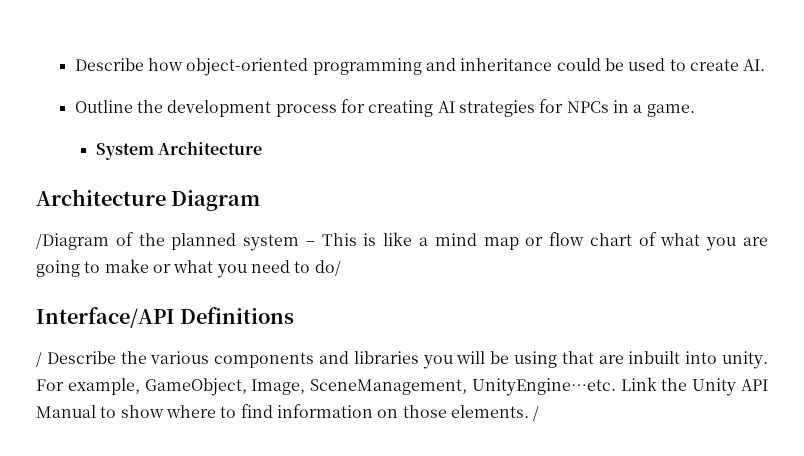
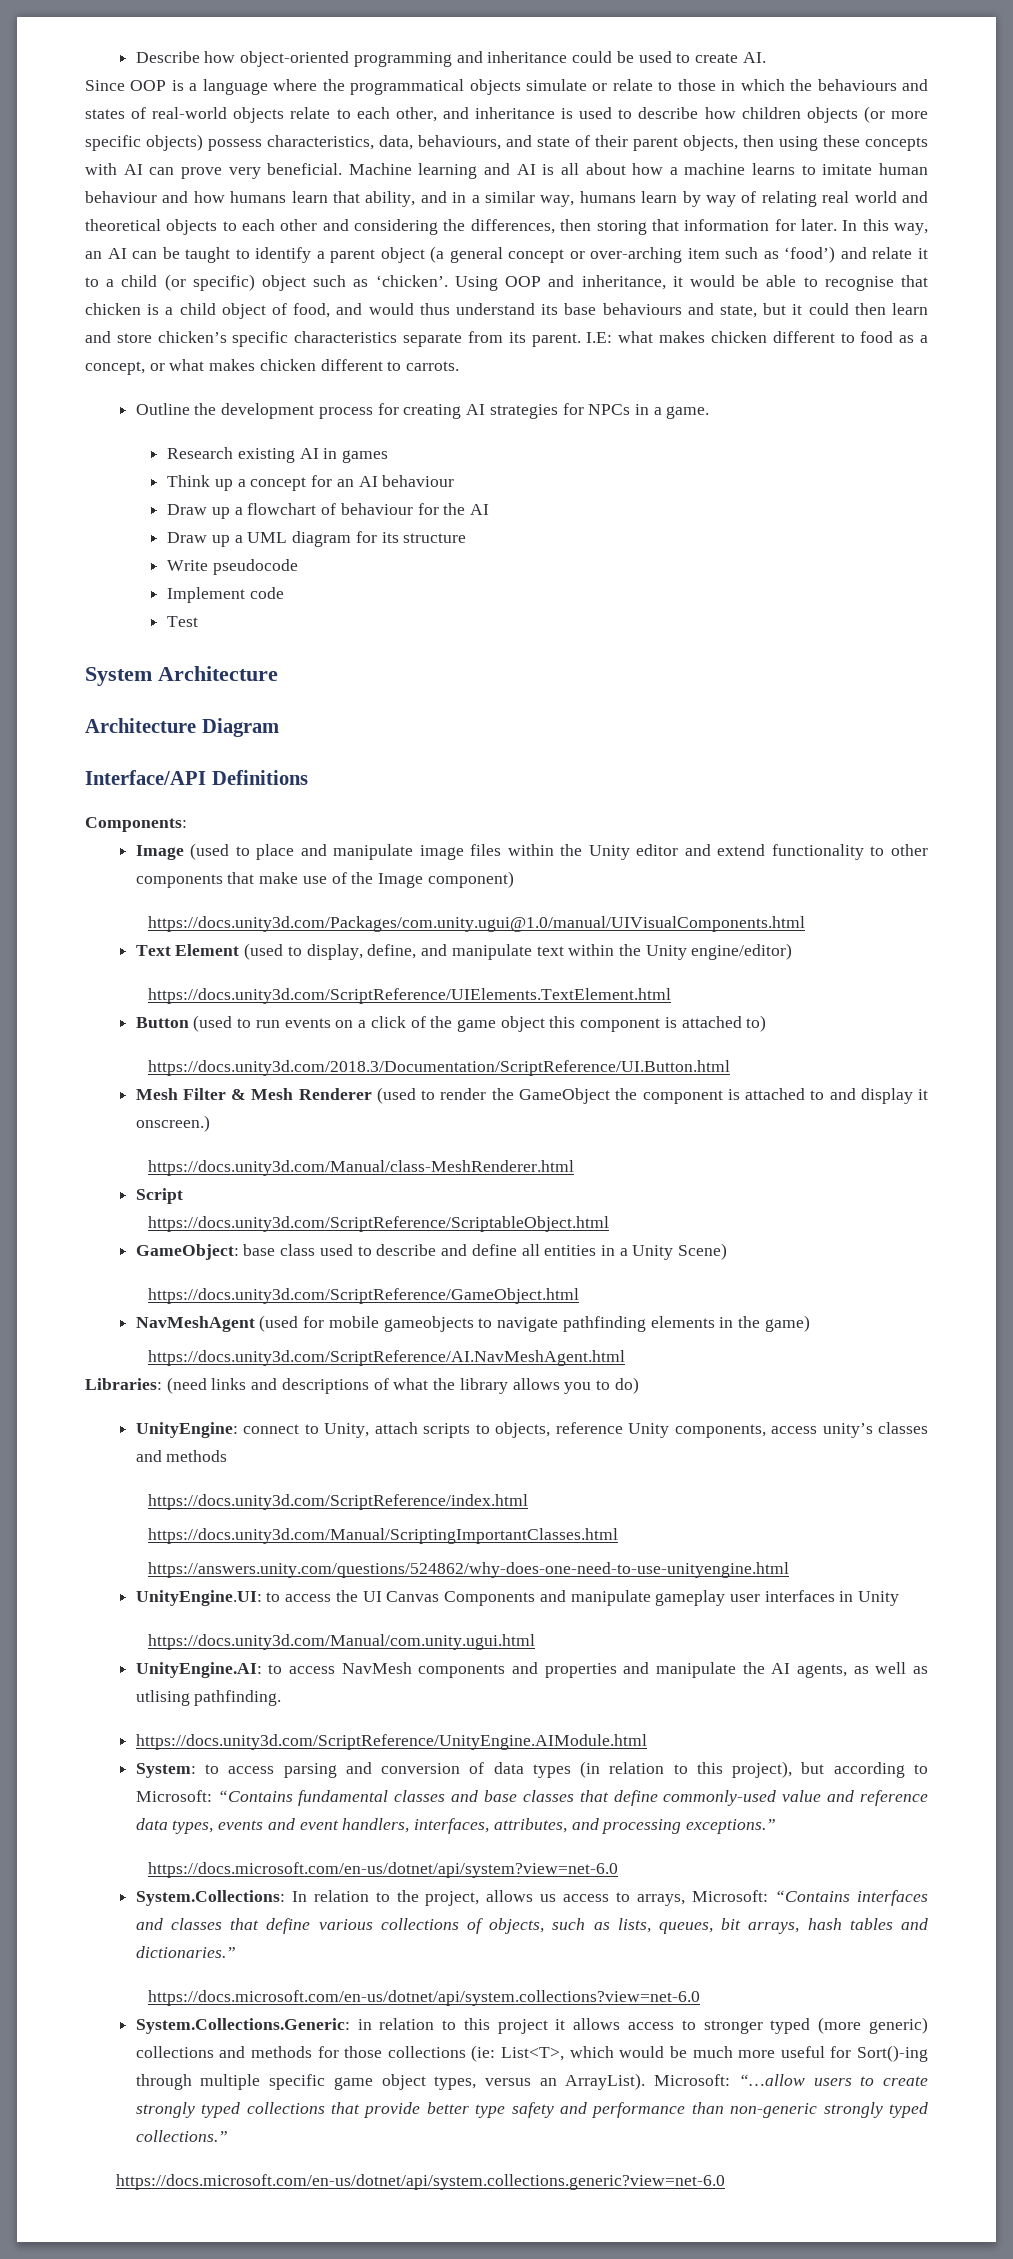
+ Since OOP is a language where the programmatical objects simulate or relate to those in which the behaviours and states of real-world objects relate to each other, and inheritance is used to describe how children objects (or more specific objects) possess characteristics, data, behaviours, and state of their parent objects, then using these concepts with AI can prove very beneficial. Machine learning and AI is all about how a machine learns to imitate human behaviour and how humans learn that ability, and in a similar way, humans learn by way of relating real world and theoretical objects to each other and considering the differences, then storing that information for later. In this way, an AI can be taught to identify a parent object (a general concept or over-arching item such as ‘food’) and relate it to a child (or specific) object such as ‘chicken’. Using OOP and inheritance, it would be able to recognise that chicken is a child object of food, and would thus understand its base behaviours and state, but it could then learn and store chicken’s specific characteristics separate from its parent. I.E: what makes chicken different to food as a concept, or what makes chicken different to carrots.
+ Research existing AI in games
+ Think up a concept for an AI behaviour
+ Draw up a flowchart of behaviour for the AI
+ Draw up a UML diagram for its structure
+ Write pseudocode
+ Implement code
+ Test
  System Architecture
  Architecture Diagram
- /Diagram of the planned system – This is like a mind map or flow chart of what you are going to make or what you need to do/
  Interface/API Definitions
- / Describe the various components and libraries you will be using that are inbuilt into unity. For example, GameObject, Image, SceneManagement, UnityEngine…etc. Link the Unity API Manual to show where to find information on those elements. /
+ Components:
+ Image (used to place and manipulate image files within the Unity editor and extend functionality to other components that make use of the Image component)
+ https://docs.unity3d.com/Packages/com.unity.ugui@1.0/manual/UIVisualComponents.html
+ Text Element (used to display, define, and manipulate text within the Unity engine/editor)
+ https://docs.unity3d.com/ScriptReference/UIElements.TextElement.html
+ Button (used to run events on a click of the game object this component is attached to)
+ https://docs.unity3d.com/2018.3/Documentation/ScriptReference/UI.Button.html
+ Mesh Filter & Mesh Renderer (used to render the GameObject the component is attached to and display it onscreen.)
+ https://docs.unity3d.com/Manual/class-MeshRenderer.html
+ Script
+ https://docs.unity3d.com/ScriptReference/ScriptableObject.html
+ GameObject: base class used to describe and define all entities in a Unity Scene)
+ https://docs.unity3d.com/ScriptReference/GameObject.html
+ NavMeshAgent (used for mobile gameobjects to navigate pathfinding elements in the game)
+ https://docs.unity3d.com/ScriptReference/AI.NavMeshAgent.html
+ Libraries: (need links and descriptions of what the library allows you to do)
+ UnityEngine: connect to Unity, attach scripts to objects, reference Unity components, access unity’s classes and methods
+ https://docs.unity3d.com/ScriptReference/index.html
+ https://docs.unity3d.com/Manual/ScriptingImportantClasses.html
+ https://answers.unity.com/questions/524862/why-does-one-need-to-use-unityengine.html
+ UnityEngine.UI: to access the UI Canvas Components and manipulate gameplay user interfaces in Unity
+ https://docs.unity3d.com/Manual/com.unity.ugui.html
+ UnityEngine.AI: to access NavMesh components and properties and manipulate the AI agents, as well as utlising pathfinding.
+ https://docs.unity3d.com/ScriptReference/UnityEngine.AIModule.html
+ System: to access parsing and conversion of data types (in relation to this project), but according to Microsoft: “Contains fundamental classes and base classes that define commonly-used value and reference data types, events and event handlers, interfaces, attributes, and processing exceptions.”
+ https://docs.microsoft.com/en-us/dotnet/api/system?view=net-6.0
+ System.Collections: In relation to the project, allows us access to arrays, Microsoft: “Contains interfaces and classes that define various collections of objects, such as lists, queues, bit arrays, hash tables and dictionaries.”
+ https://docs.microsoft.com/en-us/dotnet/api/system.collections?view=net-6.0
+ System.Collections.Generic: in relation to this project it allows access to stronger typed (more generic) collections and methods for those collections (ie: List<T>, which would be much more useful for Sort()-ing through multiple specific game object types, versus an ArrayList). Microsoft: “…allow users to create strongly typed collections that provide better type safety and performance than non-generic strongly typed collections.”
+ https://docs.microsoft.com/en-us/dotnet/api/system.collections.generic?view=net-6.0

